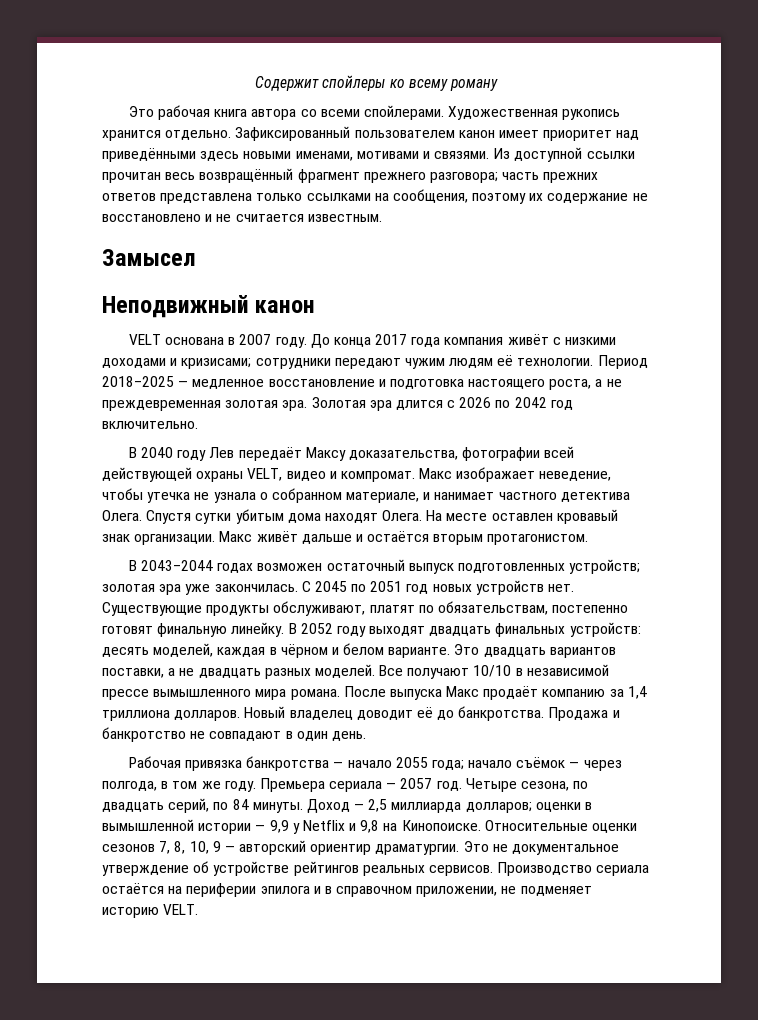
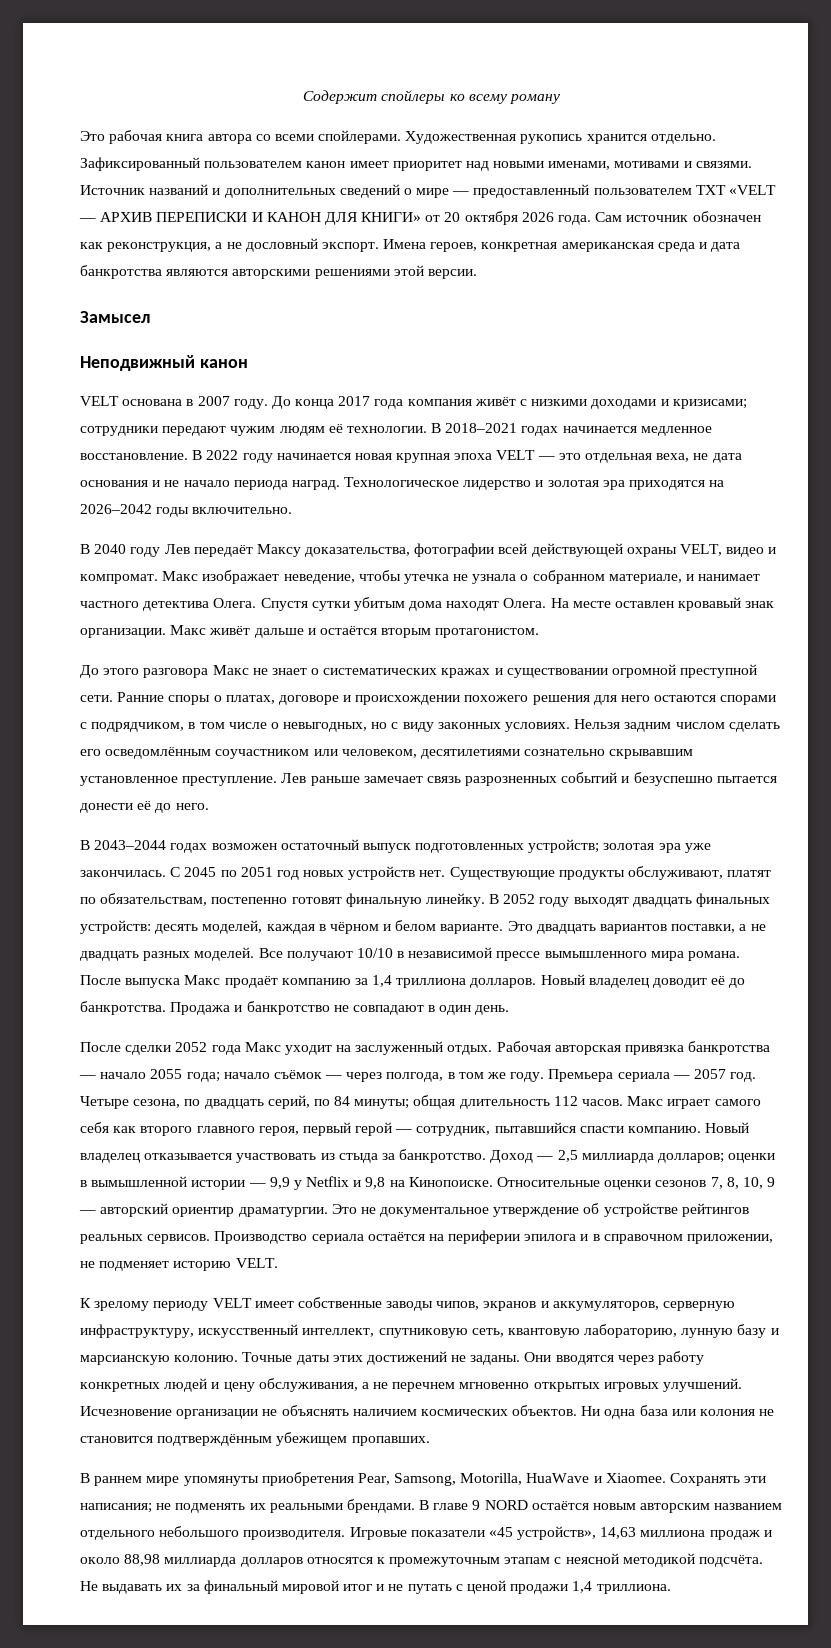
- Зафиксированный пользователем канон имеет приоритет над приведёнными здесь новыми именами, мотивами и связями.
+ Зафиксированный пользователем канон имеет приоритет над новыми именами, мотивами и связями.
- Из доступной ссылки прочитан весь возвращённый фрагмент прежнего разговора; часть прежних ответов представлена только ссылками на сообщения, поэтому их содержание не восстановлено и не считается известным.
+ Источник названий и дополнительных сведений о мире — предоставленный пользователем TXT «VELT — АРХИВ ПЕРЕПИСКИ И КАНОН ДЛЯ КНИГИ» от 20 октября 2026 года. Сам источник обозначен как реконструкция, а не дословный экспорт. Имена героев, конкретная американская среда и дата банкротства являются авторскими решениями этой версии.
- Период 2018–2025 — медленное восстановление и подготовка настоящего роста, а не преждевременная золотая эра. Золотая эра длится с 2026 по 2042 год включительно.
+ В 2018–2021 годах начинается медленное восстановление. В 2022 году начинается новая крупная эпоха VELT — это отдельная веха, не дата основания и не начало периода наград. Технологическое лидерство и золотая эра приходятся на 2026–2042 годы включительно.
+ До этого разговора Макс не знает о систематических кражах и существовании огромной преступной сети. Ранние споры о платах, договоре и происхождении похожего решения для него остаются спорами с подрядчиком, в том числе о невыгодных, но с виду законных условиях. Нельзя задним числом сделать его осведомлённым соучастником или человеком, десятилетиями сознательно скрывавшим установленное преступление. Лев раньше замечает связь разрозненных событий и безуспешно пытается донести её до него.
- Рабочая привязка банкротства — начало 2055 года; начало съёмок — через полгода, в том же году.
+ После сделки 2052 года Макс уходит на заслуженный отдых. Рабочая авторская привязка банкротства — начало 2055 года; начало съёмок — через полгода, в том же году.
- Четыре сезона, по двадцать серий, по 84 минуты.
+ Четыре сезона, по двадцать серий, по 84 минуты; общая длительность 112 часов. Макс играет самого себя как второго главного героя, первый герой — сотрудник, пытавшийся спасти компанию. Новый владелец отказывается участвовать из стыда за банкротство.
+ К зрелому периоду VELT имеет собственные заводы чипов, экранов и аккумуляторов, серверную инфраструктуру, искусственный интеллект, спутниковую сеть, квантовую лабораторию, лунную базу и марсианскую колонию. Точные даты этих достижений не заданы. Они вводятся через работу конкретных людей и цену обслуживания, а не перечнем мгновенно открытых игровых улучшений. Исчезновение организации не объяснять наличием космических объектов. Ни одна база или колония не становится подтверждённым убежищем пропавших.
+ В раннем мире упомянуты приобретения Pear, Samsong, Motorilla, HuaWave и Xiaomee. Сохранять эти написания; не подменять их реальными брендами. В главе 9 NORD остаётся новым авторским названием отдельного небольшого производителя. Игровые показатели «45 устройств», 14,63 миллиона продаж и около 88,98 миллиарда долларов относятся к промежуточным этапам с неясной методикой подсчёта. Не выдавать их за финальный мировой итог и не путать с ценой продажи 1,4 триллиона.

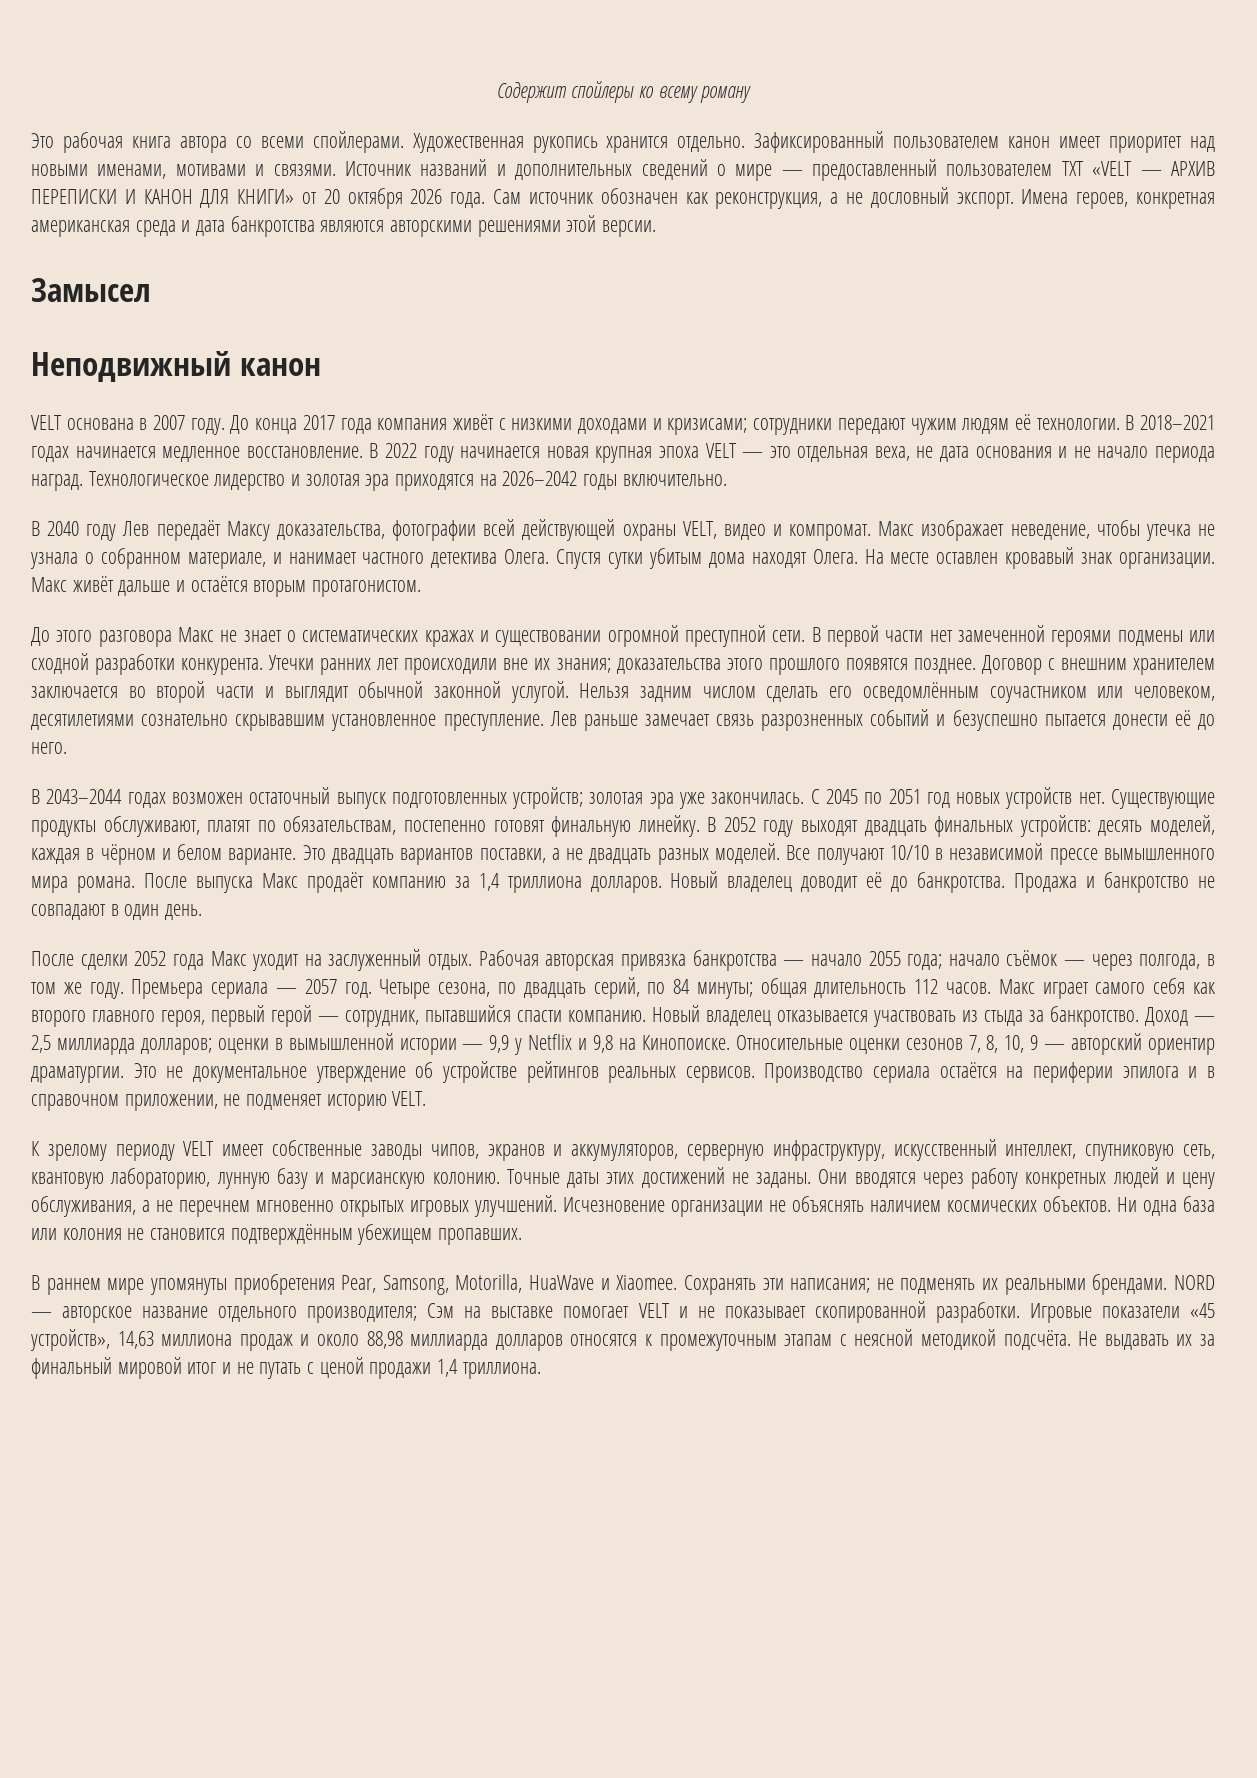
- Ранние споры о платах, договоре и происхождении похожего решения для него остаются спорами с подрядчиком, в том числе о невыгодных, но с виду законных условиях.
+ В первой части нет замеченной героями подмены или сходной разработки конкурента. Утечки ранних лет происходили вне их знания; доказательства этого прошлого появятся позднее. Договор с внешним хранителем заключается во второй части и выглядит обычной законной услугой.
- В главе 9 NORD остаётся новым авторским названием отдельного небольшого производителя.
+ NORD — авторское название отдельного производителя; Сэм на выставке помогает VELT и не показывает скопированной разработки.

